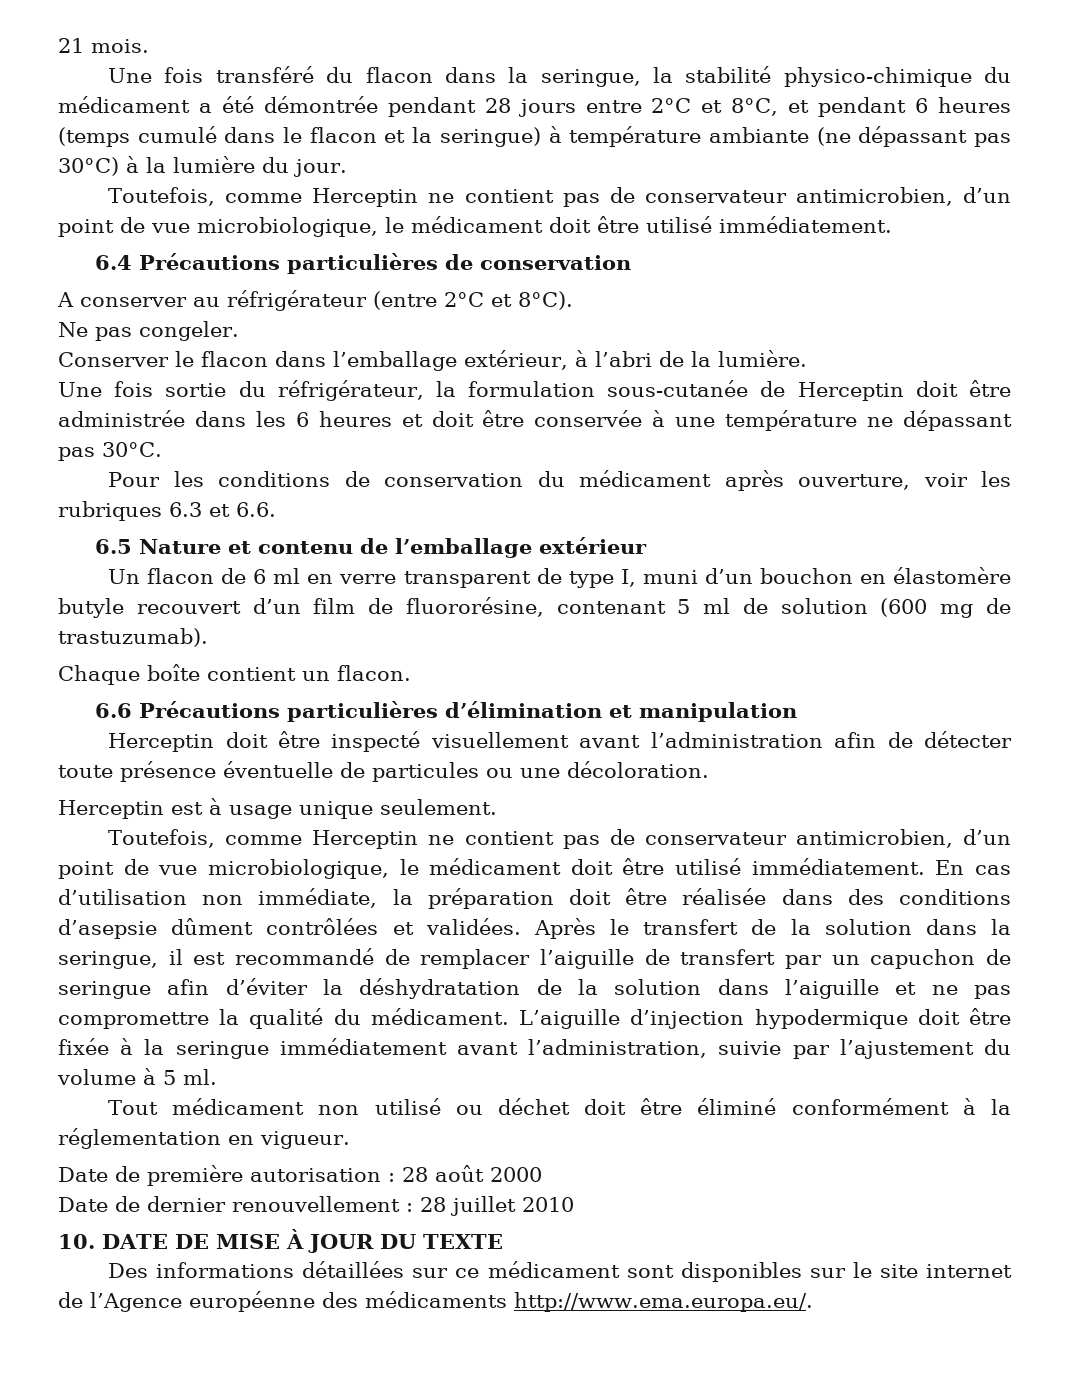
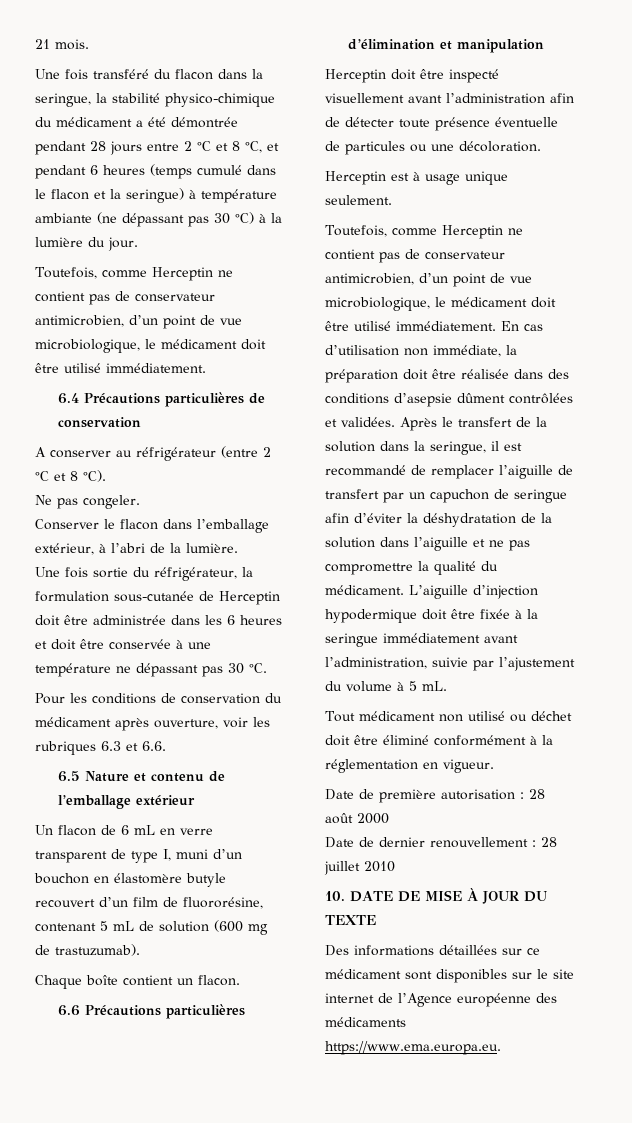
- Une fois transféré du flacon dans la seringue, la stabilité physico-chimique du médicament a été démontrée pendant 28 jours entre 2°C et 8°C, et pendant 6 heures (temps cumulé dans le flacon et la seringue) à température ambiante (ne dépassant pas 30°C) à la lumière du jour.
+ Une fois transféré du flacon dans la seringue, la stabilité physico-chimique du médicament a été démontrée pendant 28 jours entre 2 °C et 8 °C, et pendant 6 heures (temps cumulé dans le flacon et la seringue) à température ambiante (ne dépassant pas 30 °C) à la lumière du jour.
- A conserver au réfrigérateur (entre 2°C et 8°C).
+ A conserver au réfrigérateur (entre 2 °C et 8 °C).
- Une fois sortie du réfrigérateur, la formulation sous-cutanée de Herceptin doit être administrée dans les 6 heures et doit être conservée à une température ne dépassant pas 30°C.
+ Une fois sortie du réfrigérateur, la formulation sous-cutanée de Herceptin doit être administrée dans les 6 heures et doit être conservée à une température ne dépassant pas 30 °C.
- Un flacon de 6 ml en verre transparent de type I, muni d’un bouchon en élastomère butyle recouvert d’un film de fluororésine, contenant 5 ml de solution (600 mg de trastuzumab).
+ Un flacon de 6 mL en verre transparent de type I, muni d’un bouchon en élastomère butyle recouvert d’un film de fluororésine, contenant 5 mL de solution (600 mg de trastuzumab).
- L’aiguille d’injection hypodermique doit être fixée à la seringue immédiatement avant l’administration, suivie par l’ajustement du volume à 5 ml.
+ L’aiguille d’injection hypodermique doit être fixée à la seringue immédiatement avant l’administration, suivie par l’ajustement du volume à 5 mL.
- Des informations détaillées sur ce médicament sont disponibles sur le site internet de l’Agence européenne des médicaments http://www.ema.europa.eu/.
+ Des informations détaillées sur ce médicament sont disponibles sur le site internet de l’Agence européenne des médicaments https://www.ema.europa.eu.

